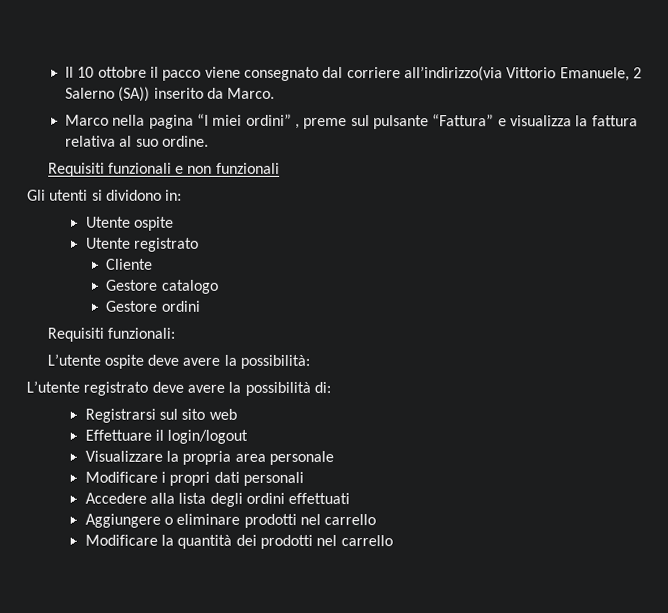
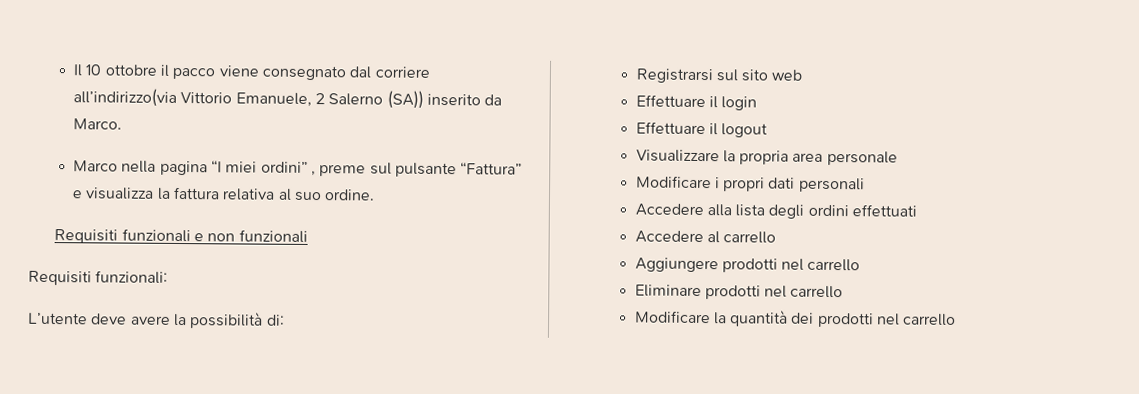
- Gli utenti si dividono in:
- Utente ospite
- Utente registrato
- Cliente
- Gestore catalogo
- Gestore ordini
  Requisiti funzionali:
- L’utente ospite deve avere la possibilità:
- L’utente registrato deve avere la possibilità di:
+ L’utente deve avere la possibilità di:
- Effettuare il login/logout
+ Effettuare il login
+ Effettuare il logout
- Aggiungere o eliminare prodotti nel carrello
+ Accedere al carrello
+ Aggiungere prodotti nel carrello
+ Eliminare prodotti nel carrello

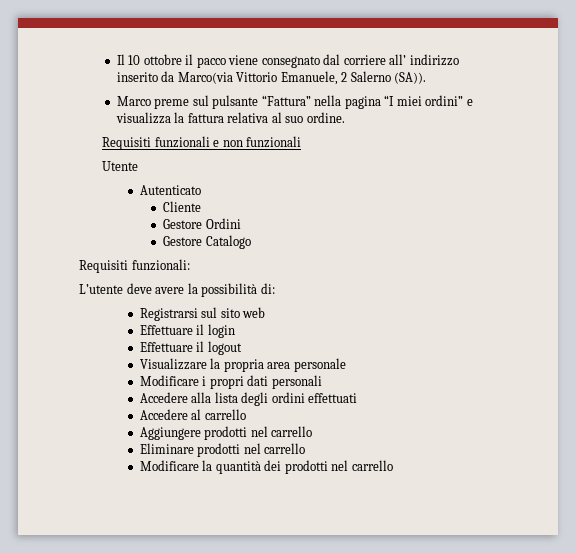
- Il 10 ottobre il pacco viene consegnato dal corriere all’indirizzo(via Vittorio Emanuele, 2 Salerno (SA)) inserito da Marco.
- Marco nella pagina “I miei ordini” , preme sul pulsante “Fattura” e visualizza la fattura relativa al suo ordine.
+ Il 10 ottobre il pacco viene consegnato dal corriere all’ indirizzo inserito da Marco(via Vittorio Emanuele, 2 Salerno (SA)).
+ Marco preme sul pulsante “Fattura” nella pagina “I miei ordini” e visualizza la fattura relativa al suo ordine.
+ Utente
+ Autenticato
+ Cliente
+ Gestore Ordini
+ Gestore Catalogo

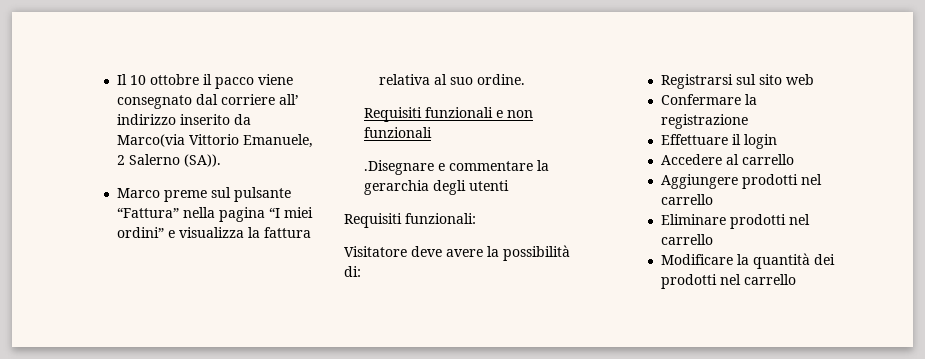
- Utente
- Autenticato
- Cliente
- Gestore Ordini
- Gestore Catalogo
+ .Disegnare e commentare la gerarchia degli utenti
- L’utente deve avere la possibilità di:
+ Visitatore deve avere la possibilità di:
+ Confermare la registrazione
- Effettuare il logout
- Visualizzare la propria area personale
- Modificare i propri dati personali
- Accedere alla lista degli ordini effettuati

